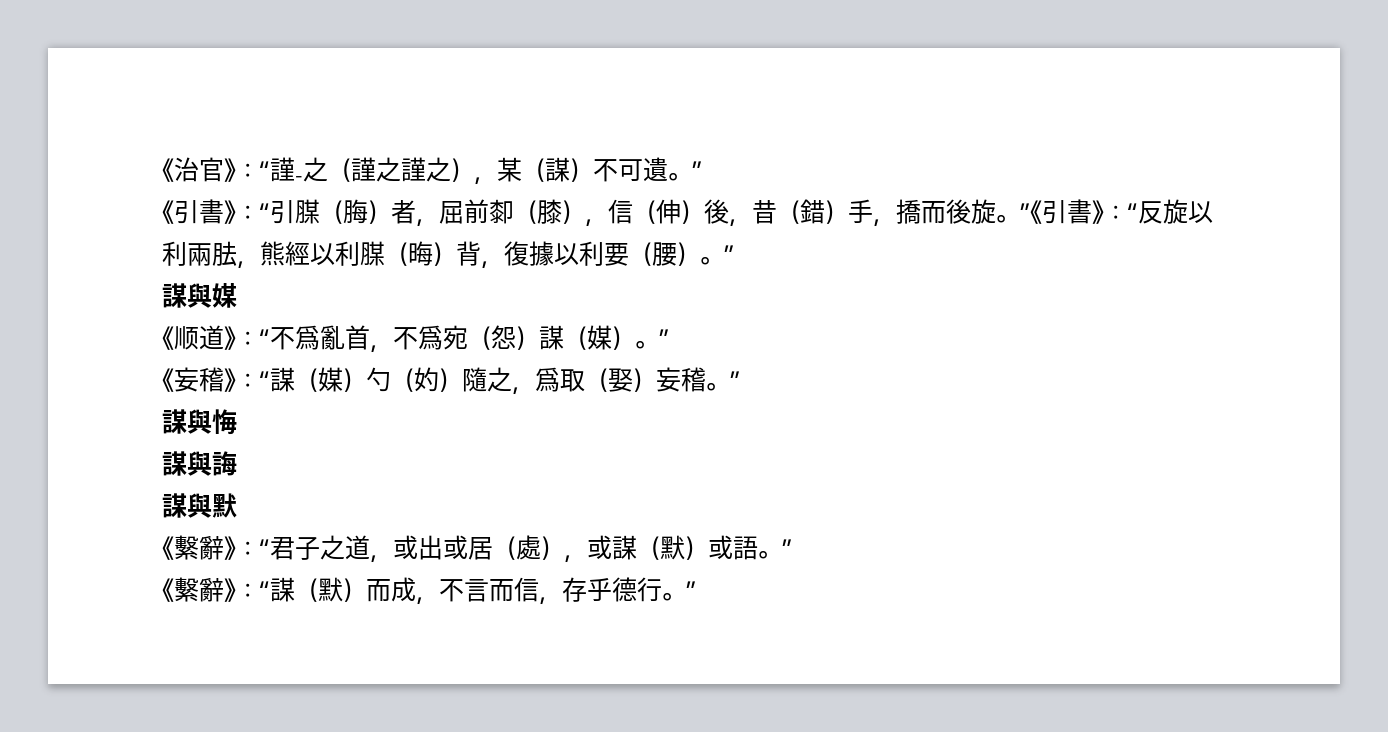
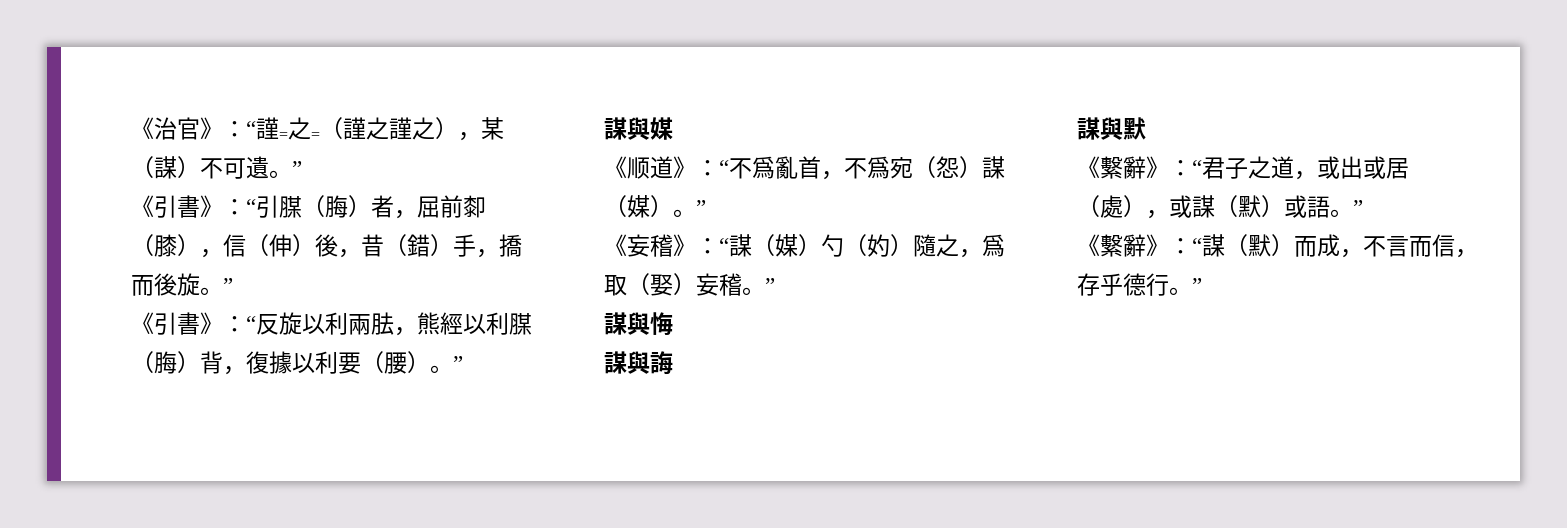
- 《治官》：“謹-之（謹之謹之），某（謀）不可遺。”
+ 《治官》：“謹=之=（謹之謹之），某（謀）不可遺。”
- 《引書》：“引腜（脢）者，屈前厀（膝），信（伸）後，昔（錯）手，撟而後旋。”《引書》：“反旋以利兩胠，熊經以利腜（晦）背，復據以利要（腰）。”
+ 《引書》：“引腜（脢）者，屈前厀（膝），信（伸）後，昔（錯）手，撟而後旋。”
+ 《引書》：“反旋以利兩胠，熊經以利腜（脢）背，復據以利要（腰）。”

